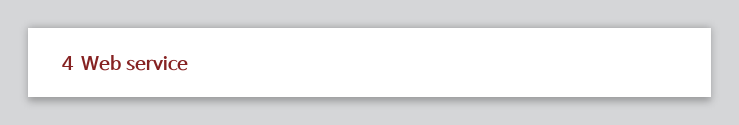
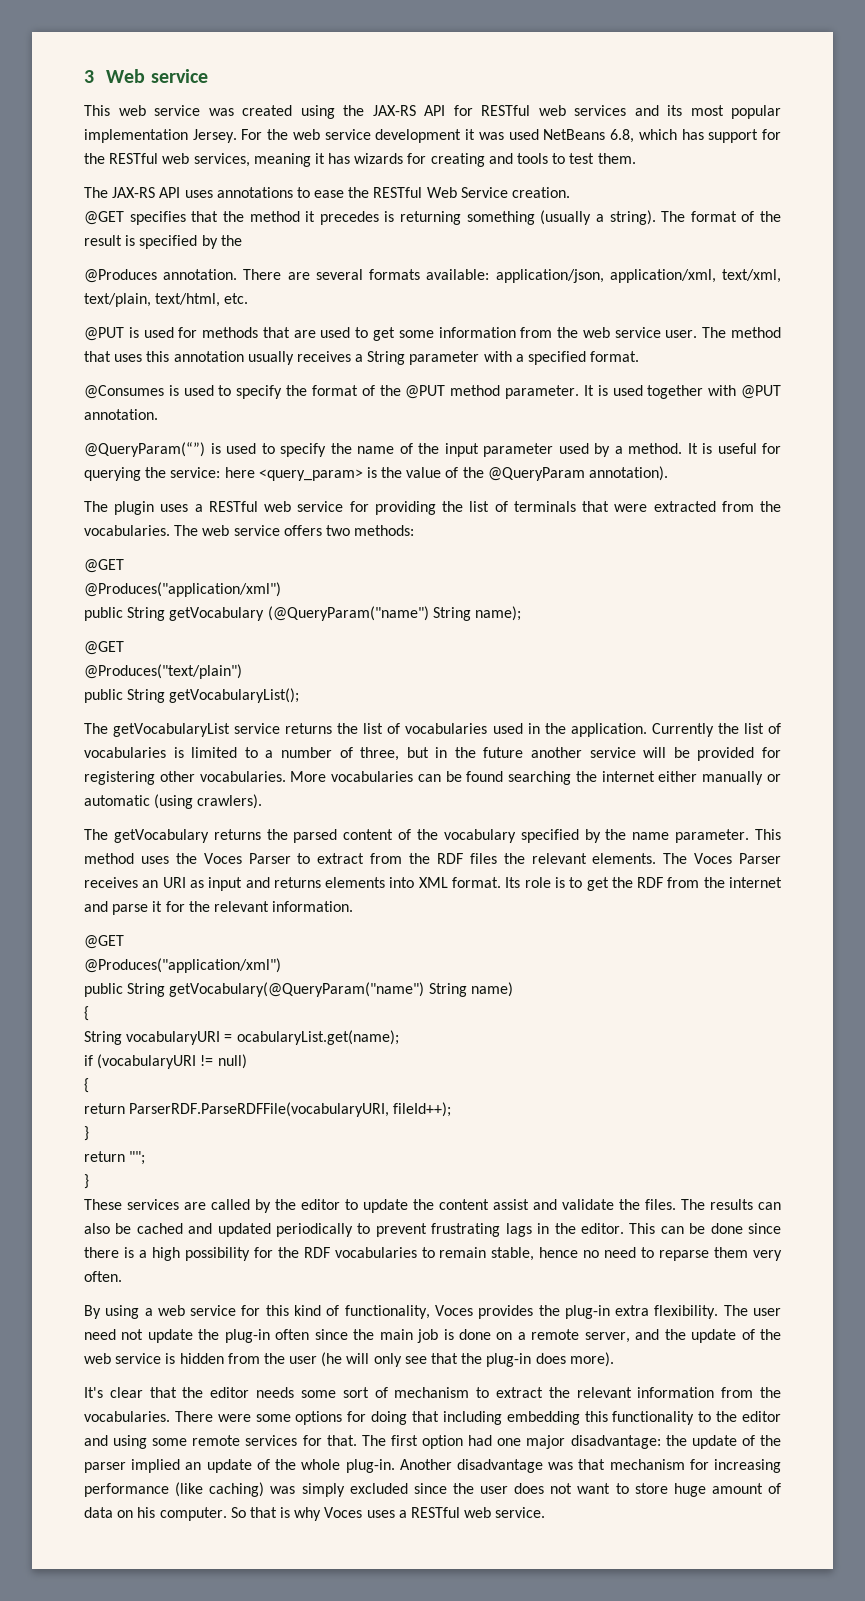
- 4 Web service
+ 3 Web service
+ This web service was created using the JAX-RS API for RESTful web services and its most popular implementation Jersey. For the web service development it was used NetBeans 6.8, which has support for the RESTful web services, meaning it has wizards for creating and tools to test them.
+ The JAX-RS API uses annotations to ease the RESTful Web Service creation.
+ @GET specifies that the method it precedes is returning something (usually a string). The format of the result is specified by the
+ @Produces annotation. There are several formats available: application/json, application/xml, text/xml, text/plain, text/html, etc.
+ @PUT is used for methods that are used to get some information from the web service user. The method that uses this annotation usually receives a String parameter with a specified format.
+ @Consumes is used to specify the format of the @PUT method parameter. It is used together with @PUT annotation.
+ @QueryParam(“”) is used to specify the name of the input parameter used by a method. It is useful for querying the service: here <query_param> is the value of the @QueryParam annotation).
+ The plugin uses a RESTful web service for providing the list of terminals that were extracted from the vocabularies. The web service offers two methods:
+ @GET
+ @Produces("application/xml")
+ public String getVocabulary (@QueryParam("name") String name);
+ @GET
+ @Produces("text/plain")
+ public String getVocabularyList();
+ The getVocabularyList service returns the list of vocabularies used in the application. Currently the list of vocabularies is limited to a number of three, but in the future another service will be provided for registering other vocabularies. More vocabularies can be found searching the internet either manually or automatic (using crawlers).
+ The getVocabulary returns the parsed content of the vocabulary specified by the name parameter. This method uses the Voces Parser to extract from the RDF files the relevant elements. The Voces Parser receives an URI as input and returns elements into XML format. Its role is to get the RDF from the internet and parse it for the relevant information.
+ @GET
+ @Produces("application/xml")
+ public String getVocabulary(@QueryParam("name") String name)
+ {
+ String vocabularyURI = ocabularyList.get(name);
+ if (vocabularyURI != null)
+ {
+ return ParserRDF.ParseRDFFile(vocabularyURI, fileId++);
+ }
+ return "";
+ }
+ These services are called by the editor to update the content assist and validate the files. The results can also be cached and updated periodically to prevent frustrating lags in the editor. This can be done since there is a high possibility for the RDF vocabularies to remain stable, hence no need to reparse them very often.
+ By using a web service for this kind of functionality, Voces provides the plug-in extra flexibility. The user need not update the plug-in often since the main job is done on a remote server, and the update of the web service is hidden from the user (he will only see that the plug-in does more).
+ It's clear that the editor needs some sort of mechanism to extract the relevant information from the vocabularies. There were some options for doing that including embedding this functionality to the editor and using some remote services for that. The first option had one major disadvantage: the update of the parser implied an update of the whole plug-in. Another disadvantage was that mechanism for increasing performance (like caching) was simply excluded since the user does not want to store huge amount of data on his computer. So that is why Voces uses a RESTful web service.

